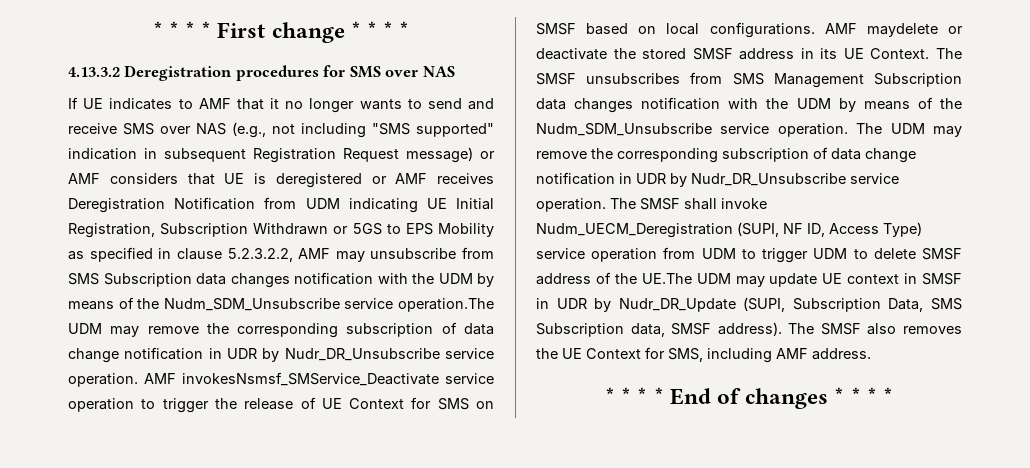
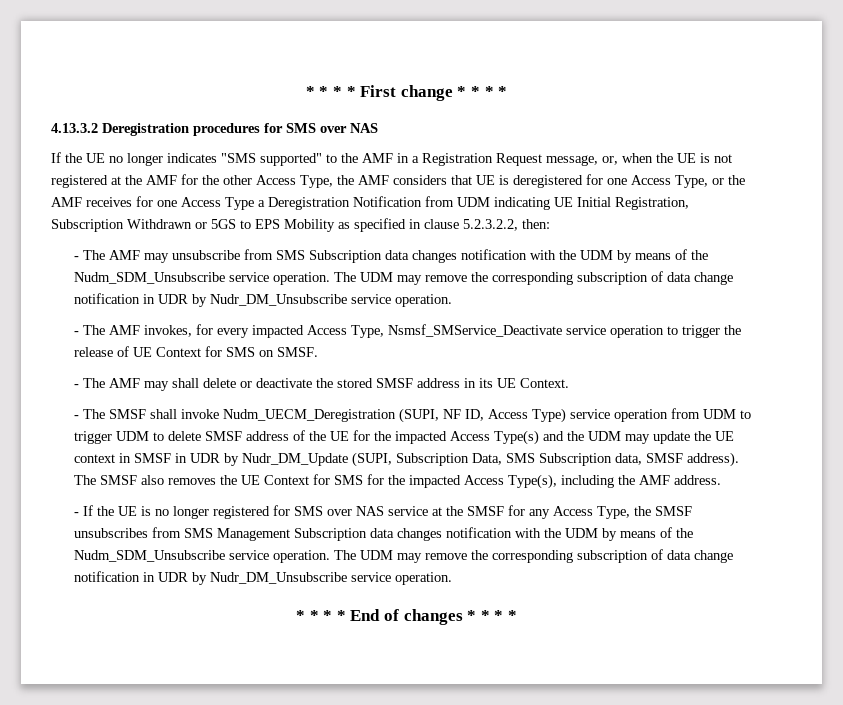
- If UE indicates to AMF that it no longer wants to send and receive SMS over NAS (e.g., not including "SMS supported" indication in subsequent Registration Request message) or AMF considers that UE is deregistered or AMF receives Deregistration Notification from UDM indicating UE Initial Registration, Subscription Withdrawn or 5GS to EPS Mobility as specified in clause 5.2.3.2.2, AMF may unsubscribe from SMS Subscription data changes notification with the UDM by means of the Nudm_SDM_Unsubscribe service operation.The UDM may remove the corresponding subscription of data change notification in UDR by Nudr_DR_Unsubscribe service operation. AMF invokesNsmsf_SMService_Deactivate service operation to trigger the release of UE Context for SMS on SMSF based on local configurations. AMF maydelete or deactivate the stored SMSF address in its UE Context. The SMSF unsubscribes from SMS Management Subscription data changes notification with the UDM by means of the Nudm_SDM_Unsubscribe service operation. The UDM may remove the corresponding subscription of data change notification in UDR by Nudr_DR_Unsubscribe service operation. The SMSF shall invoke Nudm_UECM_Deregistration (SUPI, NF ID, Access Type) service operation from UDM to trigger UDM to delete SMSF address of the UE.The UDM may update UE context in SMSF in UDR by Nudr_DR_Update (SUPI, Subscription Data, SMS Subscription data, SMSF address). The SMSF also removes the UE Context for SMS, including AMF address.
+ If the UE no longer indicates "SMS supported" to the AMF in a Registration Request message, or, when the UE is not registered at the AMF for the other Access Type, the AMF considers that UE is deregistered for one Access Type, or the AMF receives for one Access Type a Deregistration Notification from UDM indicating UE Initial Registration, Subscription Withdrawn or 5GS to EPS Mobility as specified in clause 5.2.3.2.2, then:
+ - The AMF may unsubscribe from SMS Subscription data changes notification with the UDM by means of the Nudm_SDM_Unsubscribe service operation. The UDM may remove the corresponding subscription of data change notification in UDR by Nudr_DM_Unsubscribe service operation.
+ - The AMF invokes, for every impacted Access Type, Nsmsf_SMService_Deactivate service operation to trigger the release of UE Context for SMS on SMSF.
+ - The AMF may shall delete or deactivate the stored SMSF address in its UE Context.
+ - The SMSF shall invoke Nudm_UECM_Deregistration (SUPI, NF ID, Access Type) service operation from UDM to trigger UDM to delete SMSF address of the UE for the impacted Access Type(s) and the UDM may update the UE context in SMSF in UDR by Nudr_DM_Update (SUPI, Subscription Data, SMS Subscription data, SMSF address). The SMSF also removes the UE Context for SMS for the impacted Access Type(s), including the AMF address.
+ - If the UE is no longer registered for SMS over NAS service at the SMSF for any Access Type, the SMSF unsubscribes from SMS Management Subscription data changes notification with the UDM by means of the Nudm_SDM_Unsubscribe service operation. The UDM may remove the corresponding subscription of data change notification in UDR by Nudr_DM_Unsubscribe service operation.

